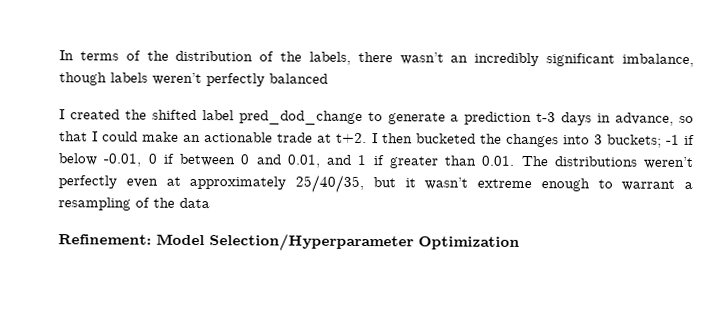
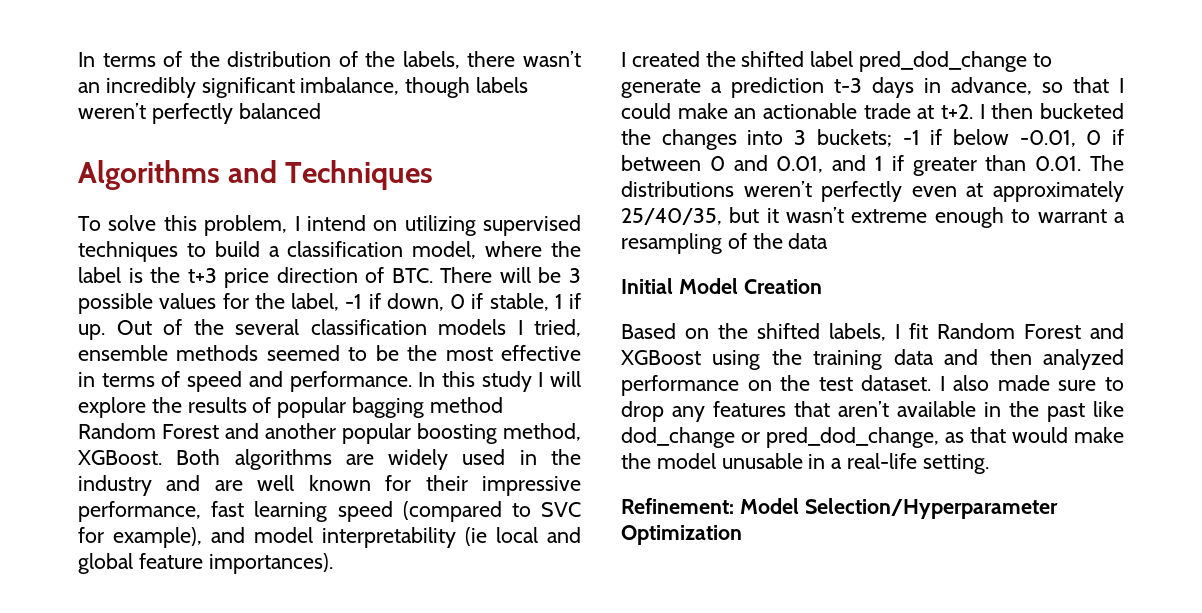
+ Algorithms and Techniques
+ To solve this problem, I intend on utilizing supervised techniques to build a classification model, where the label is the t+3 price direction of BTC. There will be 3 possible values for the label, -1 if down, 0 if stable, 1 if up. Out of the several classification models I tried, ensemble methods seemed to be the most effective in terms of speed and performance. In this study I will explore the results of popular bagging method Random Forest and another popular boosting method, XGBoost. Both algorithms are widely used in the industry and are well known for their impressive performance, fast learning speed (compared to SVC for example), and model interpretability (ie local and global feature importances).
+ Initial Model Creation
+ Based on the shifted labels, I fit Random Forest and XGBoost using the training data and then analyzed performance on the test dataset. I also made sure to drop any features that aren’t available in the past like dod_change or pred_dod_change, as that would make the model unusable in a real-life setting.

